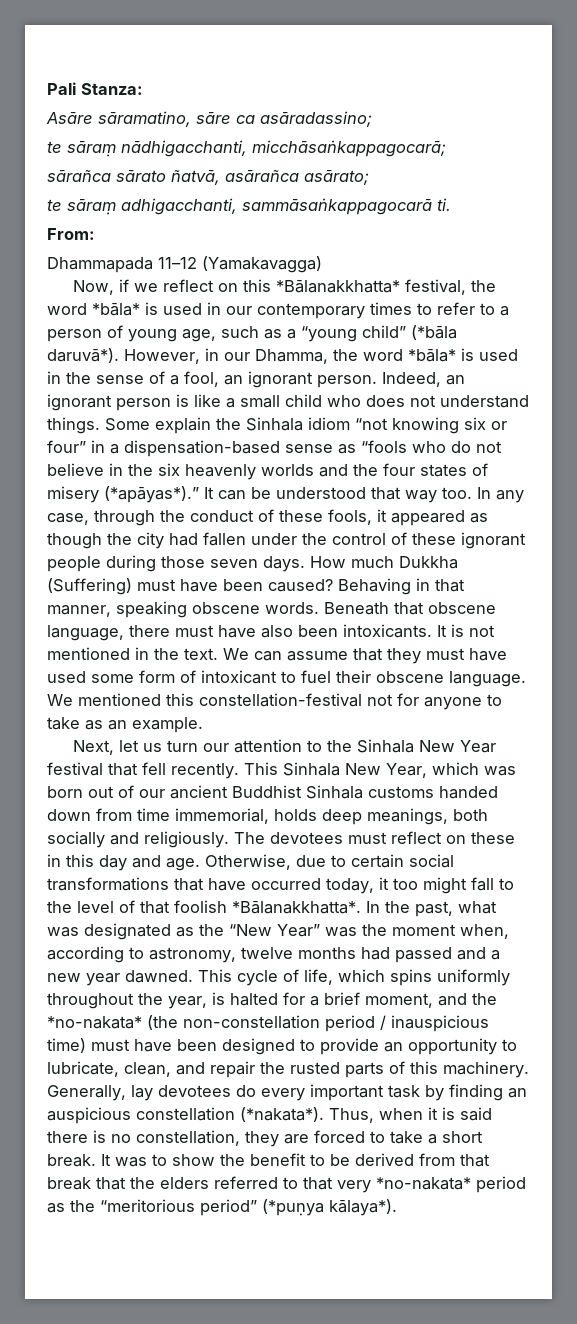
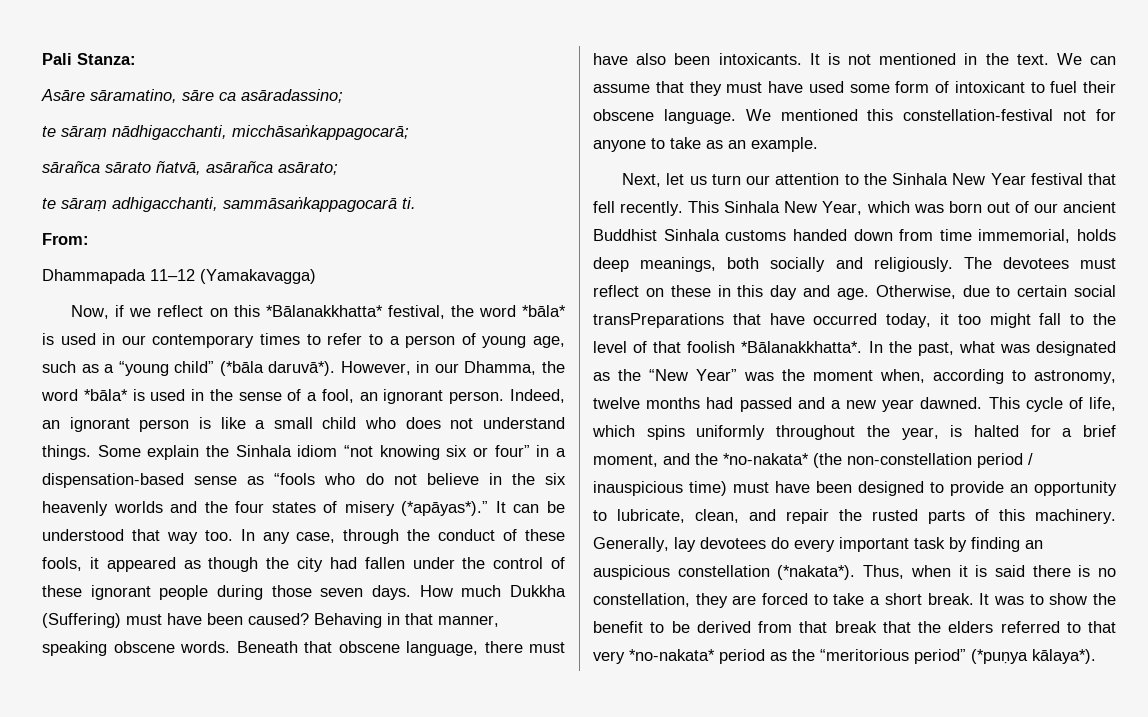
- Otherwise, due to certain social transformations that have occurred today, it too might fall to the level of that foolish *Bālanakkhatta*.
+ Otherwise, due to certain social transPreparations that have occurred today, it too might fall to the level of that foolish *Bālanakkhatta*.

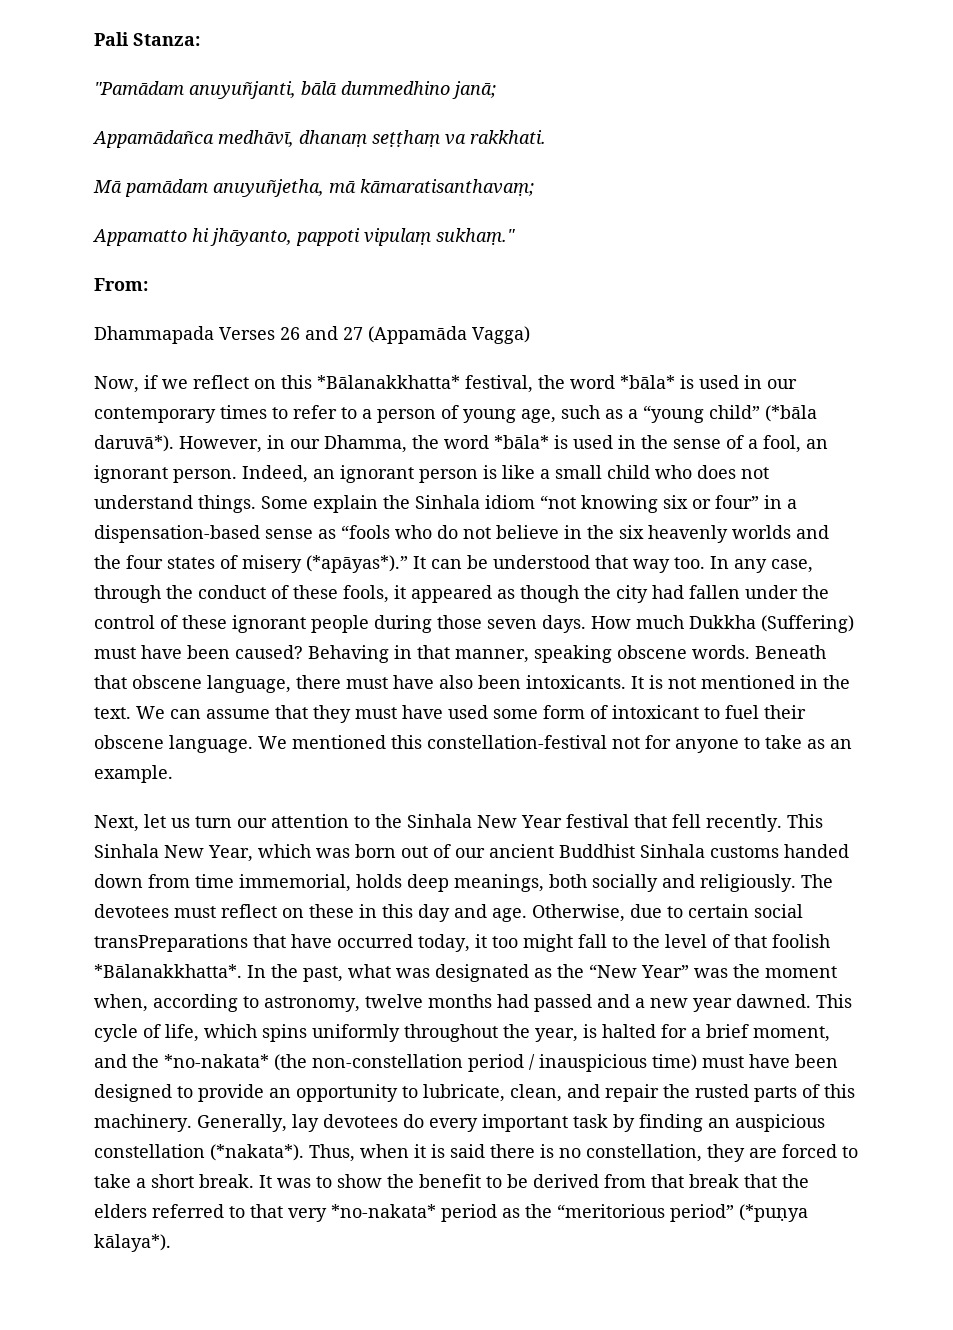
- Asāre sāramatino, sāre ca asāradassino;
- te sāraṃ nādhigacchanti, micchāsaṅkappagocarā;
- sārañca sārato ñatvā, asārañca asārato;
- te sāraṃ adhigacchanti, sammāsaṅkappagocarā ti.
+ "Pamādam anuyuñjanti, bālā dummedhino janā;
+ Appamādañca medhāvī, dhanaṃ seṭṭhaṃ va rakkhati.
+ Mā pamādam anuyuñjetha, mā kāmaratisanthavaṃ;
+ Appamatto hi jhāyanto, pappoti vipulaṃ sukhaṃ."
  From:
- Dhammapada 11–12 (Yamakavagga)
+ Dhammapada Verses 26 and 27 (Appamāda Vagga)

